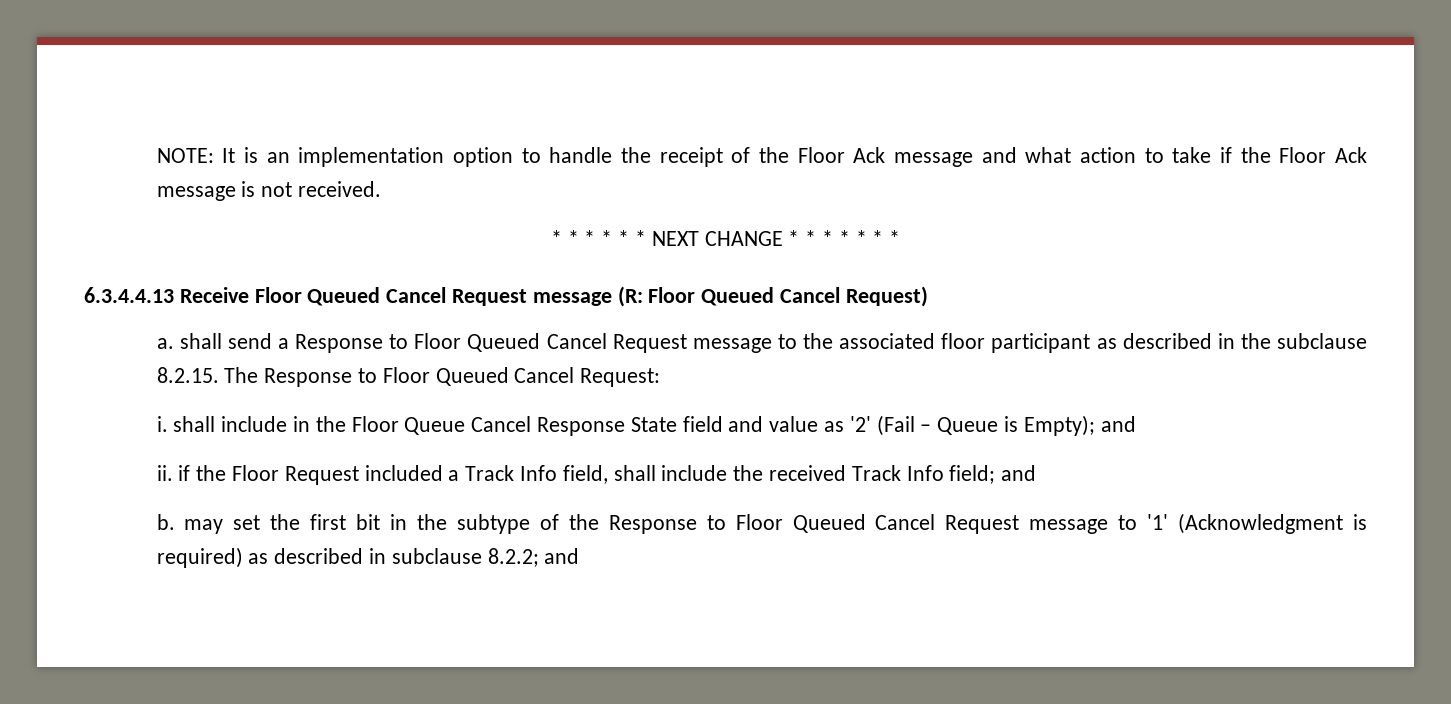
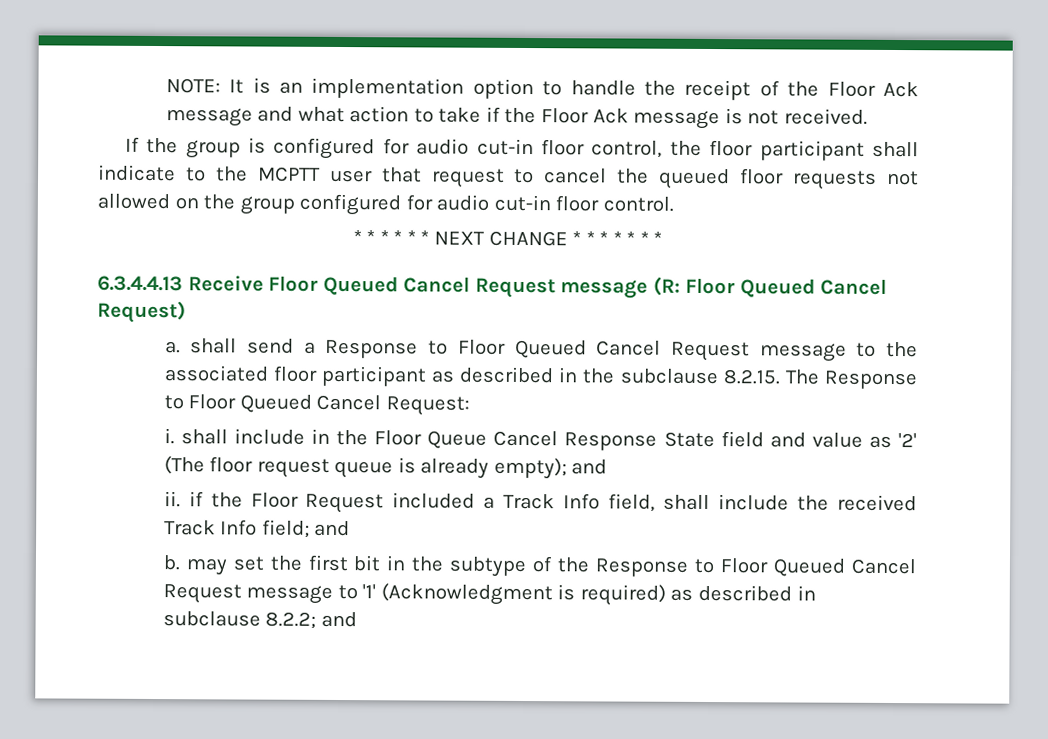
+ If the group is configured for audio cut-in floor control, the floor participant shall indicate to the MCPTT user that request to cancel the queued floor requests not allowed on the group configured for audio cut-in floor control.
- i. shall include in the Floor Queue Cancel Response State field and value as '2' (Fail – Queue is Empty); and
+ i. shall include in the Floor Queue Cancel Response State field and value as '2' (The floor request queue is already empty); and

